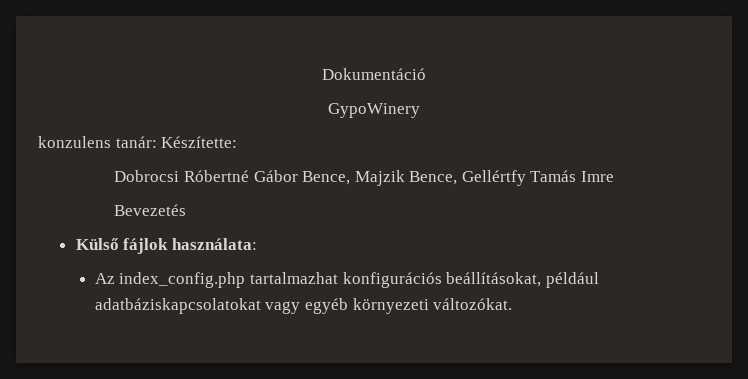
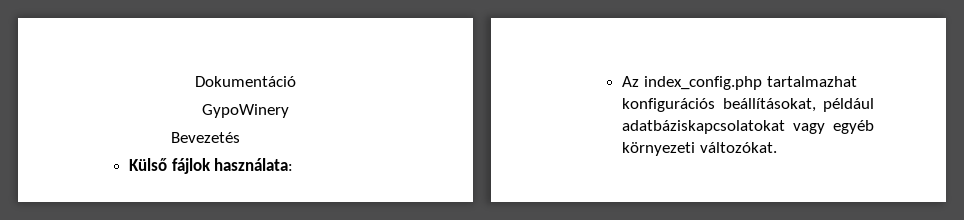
- konzulens tanár: Készítette:
- Dobrocsi Róbertné Gábor Bence, Majzik Bence, Gellértfy Tamás Imre

